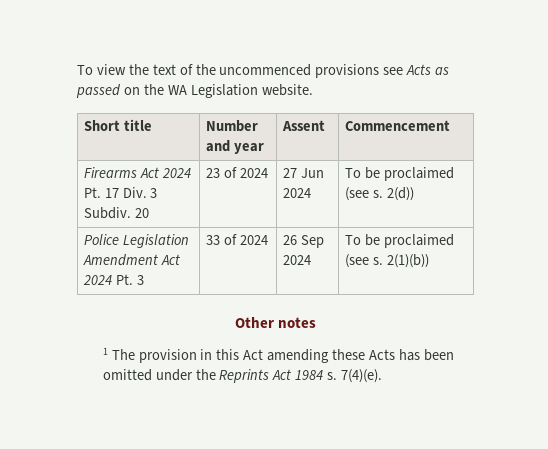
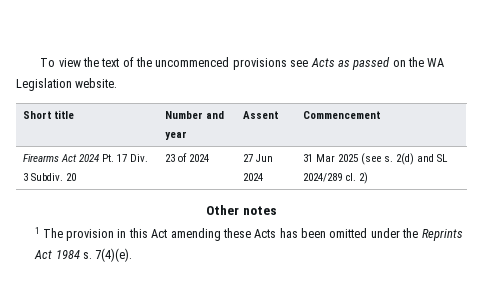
- Firearms Act 2024 Pt. 17 Div. 3 Subdiv. 20 | 23 of 2024 | 27 Jun 2024 | To be proclaimed (see s. 2(d))
- Police Legislation Amendment Act 2024 Pt. 3 | 33 of 2024 | 26 Sep 2024 | To be proclaimed (see s. 2(1)(b))
+ Firearms Act 2024 Pt. 17 Div. 3 Subdiv. 20 | 23 of 2024 | 27 Jun 2024 | 31 Mar 2025 (see s. 2(d) and SL 2024/289 cl. 2)

